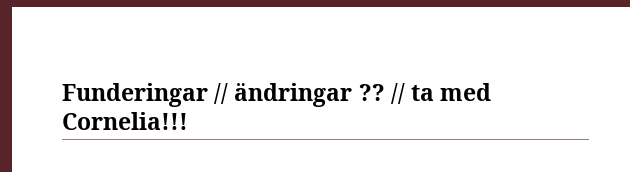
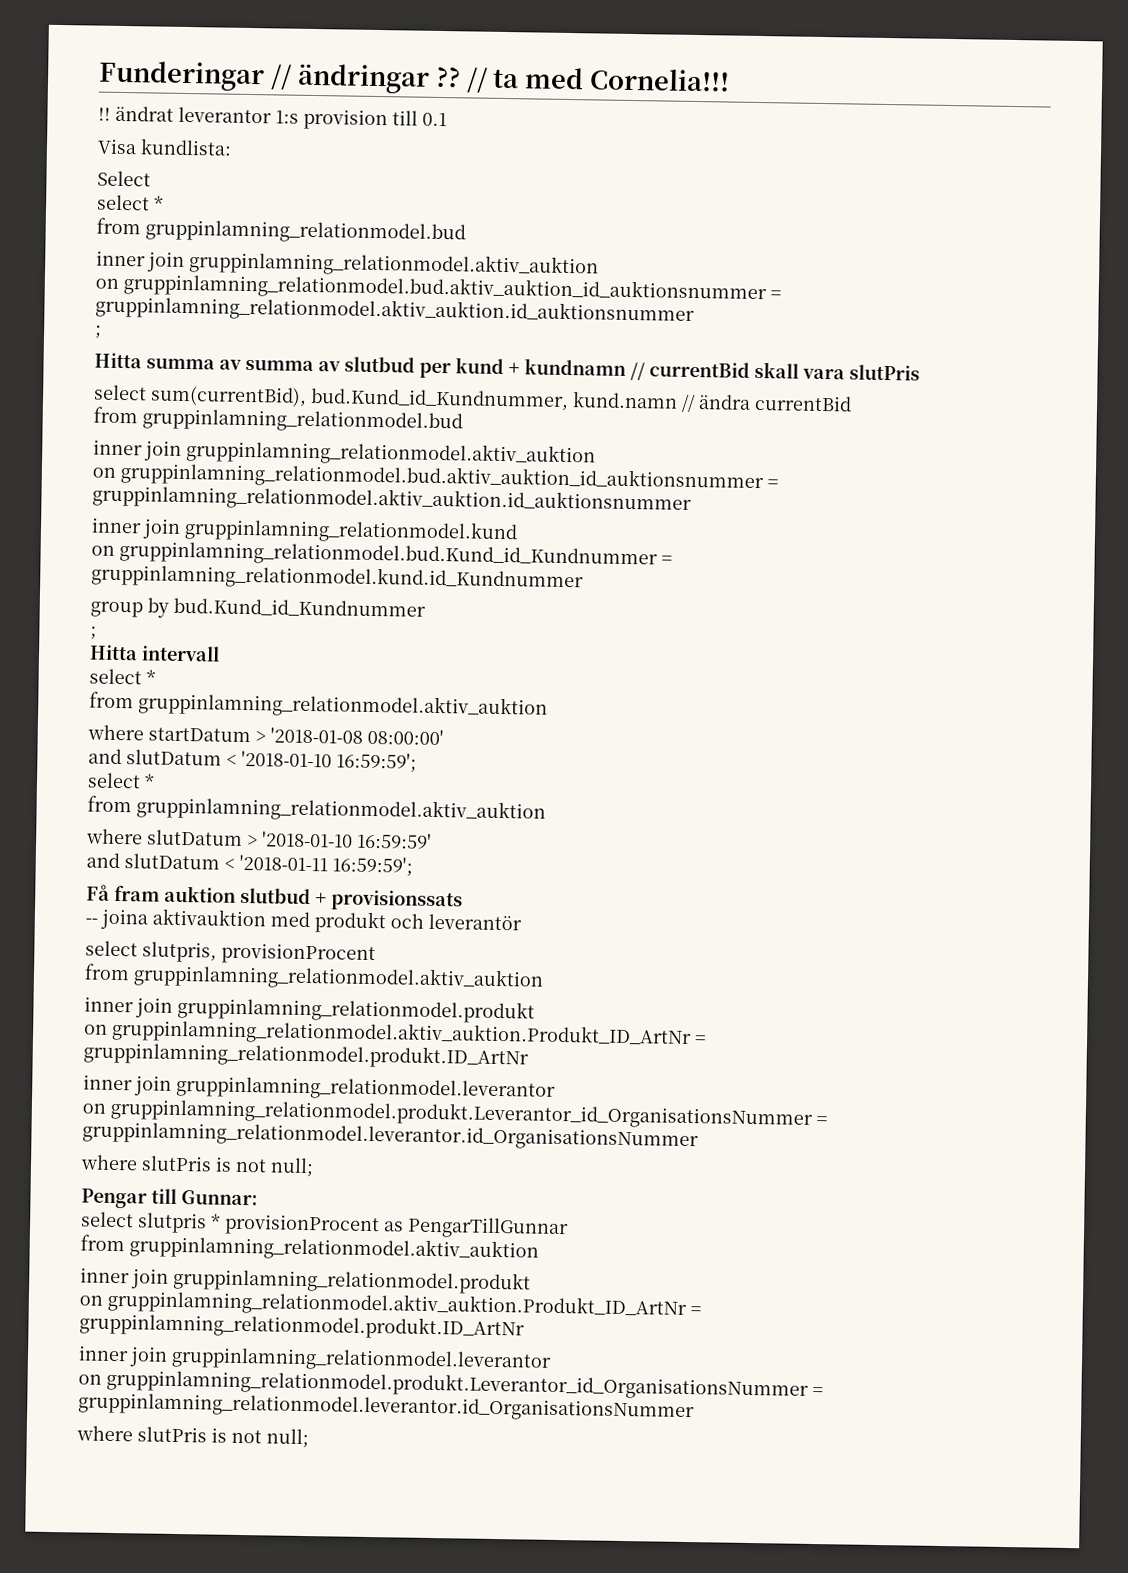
+ !! ändrat leverantor 1:s provision till 0.1
+ Visa kundlista:
+ Select
+ select *
+ from gruppinlamning_relationmodel.bud
+ inner join gruppinlamning_relationmodel.aktiv_auktion
+ on gruppinlamning_relationmodel.bud.aktiv_auktion_id_auktionsnummer = gruppinlamning_relationmodel.aktiv_auktion.id_auktionsnummer
+ ;
+ Hitta summa av summa av slutbud per kund + kundnamn // currentBid skall vara slutPris
+ select sum(currentBid), bud.Kund_id_Kundnummer, kund.namn // ändra currentBid
+ from gruppinlamning_relationmodel.bud
+ inner join gruppinlamning_relationmodel.aktiv_auktion
+ on gruppinlamning_relationmodel.bud.aktiv_auktion_id_auktionsnummer = gruppinlamning_relationmodel.aktiv_auktion.id_auktionsnummer
+ inner join gruppinlamning_relationmodel.kund
+ on gruppinlamning_relationmodel.bud.Kund_id_Kundnummer = gruppinlamning_relationmodel.kund.id_Kundnummer
+ group by bud.Kund_id_Kundnummer
+ ;
+ Hitta intervall
+ select *
+ from gruppinlamning_relationmodel.aktiv_auktion
+ where startDatum > '2018-01-08 08:00:00'
+ and slutDatum < '2018-01-10 16:59:59';
+ select *
+ from gruppinlamning_relationmodel.aktiv_auktion
+ where slutDatum > '2018-01-10 16:59:59'
+ and slutDatum < '2018-01-11 16:59:59';
+ Få fram auktion slutbud + provisionssats
+ -- joina aktivauktion med produkt och leverantör
+ select slutpris, provisionProcent
+ from gruppinlamning_relationmodel.aktiv_auktion
+ inner join gruppinlamning_relationmodel.produkt
+ on gruppinlamning_relationmodel.aktiv_auktion.Produkt_ID_ArtNr = gruppinlamning_relationmodel.produkt.ID_ArtNr
+ inner join gruppinlamning_relationmodel.leverantor
+ on gruppinlamning_relationmodel.produkt.Leverantor_id_OrganisationsNummer = gruppinlamning_relationmodel.leverantor.id_OrganisationsNummer
+ where slutPris is not null;
+ Pengar till Gunnar:
+ select slutpris * provisionProcent as PengarTillGunnar
+ from gruppinlamning_relationmodel.aktiv_auktion
+ inner join gruppinlamning_relationmodel.produkt
+ on gruppinlamning_relationmodel.aktiv_auktion.Produkt_ID_ArtNr = gruppinlamning_relationmodel.produkt.ID_ArtNr
+ inner join gruppinlamning_relationmodel.leverantor
+ on gruppinlamning_relationmodel.produkt.Leverantor_id_OrganisationsNummer = gruppinlamning_relationmodel.leverantor.id_OrganisationsNummer
+ where slutPris is not null;

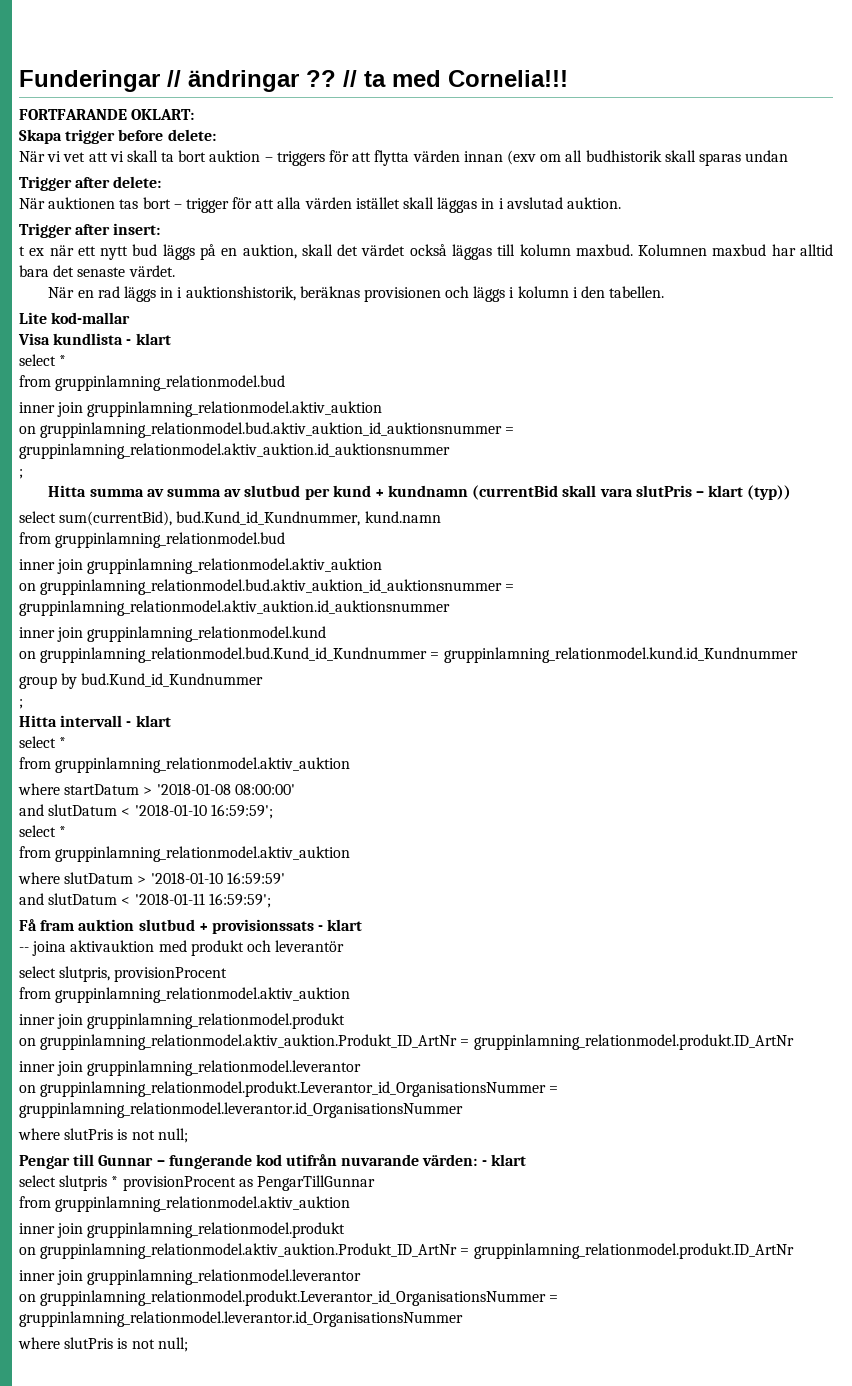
- !! ändrat leverantor 1:s provision till 0.1
- Visa kundlista:
- Select
+ FORTFARANDE OKLART:
+ Skapa trigger before delete:
+ När vi vet att vi skall ta bort auktion – triggers för att flytta värden innan (exv om all budhistorik skall sparas undan
+ Trigger after delete:
+ När auktionen tas bort – trigger för att alla värden istället skall läggas in i avslutad auktion.
+ Trigger after insert:
+ t ex när ett nytt bud läggs på en auktion, skall det värdet också läggas till kolumn maxbud. Kolumnen maxbud har alltid bara det senaste värdet.
+ När en rad läggs in i auktionshistorik, beräknas provisionen och läggs i kolumn i den tabellen.
+ Lite kod-mallar
+ Visa kundlista - klart
- Hitta summa av summa av slutbud per kund + kundnamn // currentBid skall vara slutPris
+ Hitta summa av summa av slutbud per kund + kundnamn (currentBid skall vara slutPris – klart (typ))
- select sum(currentBid), bud.Kund_id_Kundnummer, kund.namn // ändra currentBid
+ select sum(currentBid), bud.Kund_id_Kundnummer, kund.namn
- Hitta intervall
+ Hitta intervall - klart
- Få fram auktion slutbud + provisionssats
+ Få fram auktion slutbud + provisionssats - klart
- Pengar till Gunnar:
+ Pengar till Gunnar – fungerande kod utifrån nuvarande värden: - klart

